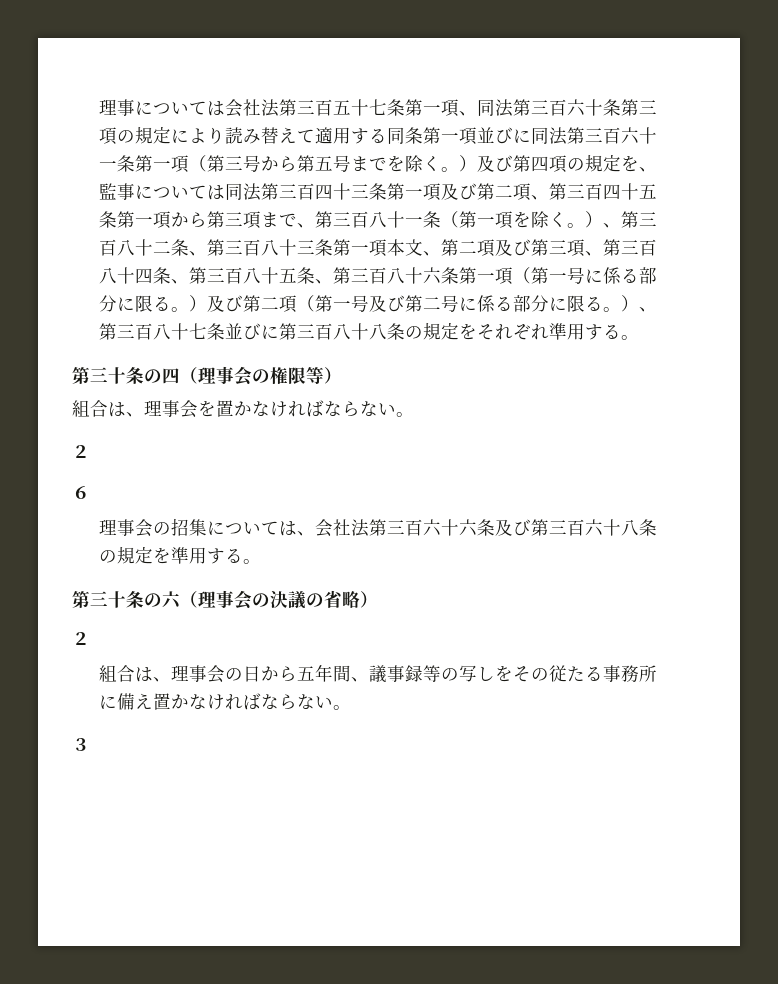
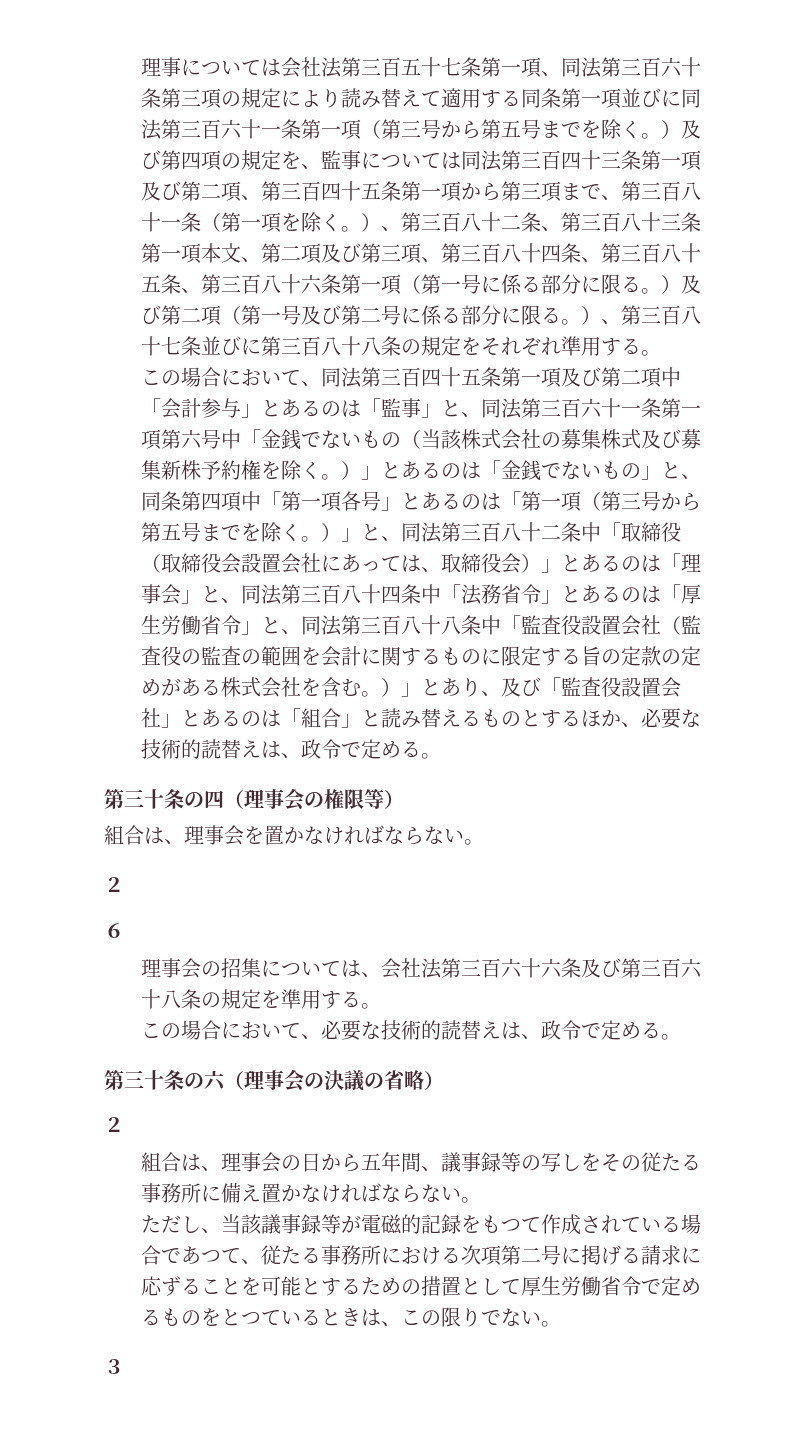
+ この場合において、同法第三百四十五条第一項及び第二項中「会計参与」とあるのは「監事」と、同法第三百六十一条第一項第六号中「金銭でないもの（当該株式会社の募集株式及び募集新株予約権を除く。）」とあるのは「金銭でないもの」と、同条第四項中「第一項各号」とあるのは「第一項（第三号から第五号までを除く。）」と、同法第三百八十二条中「取締役（取締役会設置会社にあっては、取締役会）」とあるのは「理事会」と、同法第三百八十四条中「法務省令」とあるのは「厚生労働省令」と、同法第三百八十八条中「監査役設置会社（監査役の監査の範囲を会計に関するものに限定する旨の定款の定めがある株式会社を含む。）」とあり、及び「監査役設置会社」とあるのは「組合」と読み替えるものとするほか、必要な技術的読替えは、政令で定める。
+ この場合において、必要な技術的読替えは、政令で定める。
+ ただし、当該議事録等が電磁的記録をもつて作成されている場合であつて、従たる事務所における次項第二号に掲げる請求に応ずることを可能とするための措置として厚生労働省令で定めるものをとつているときは、この限りでない。

